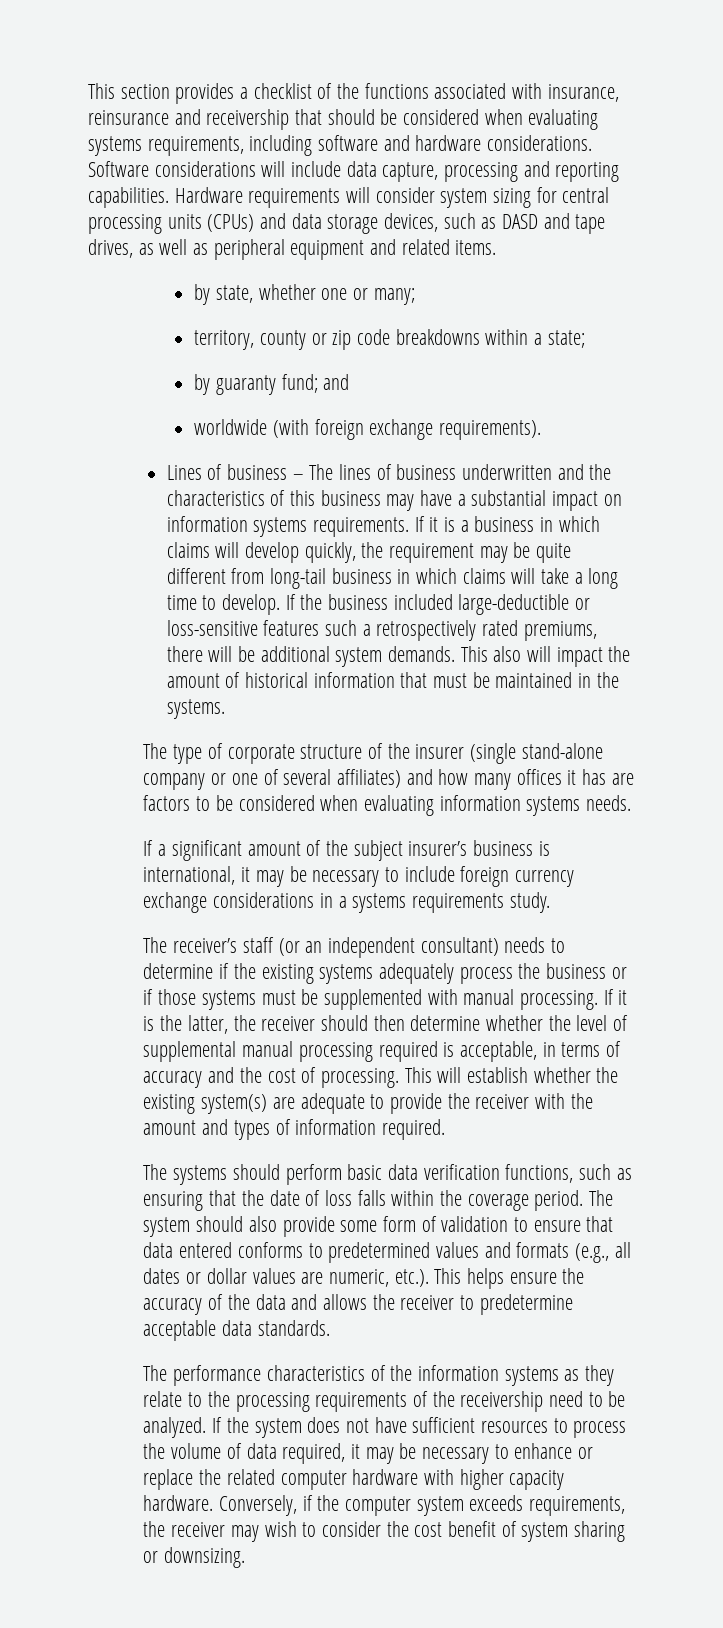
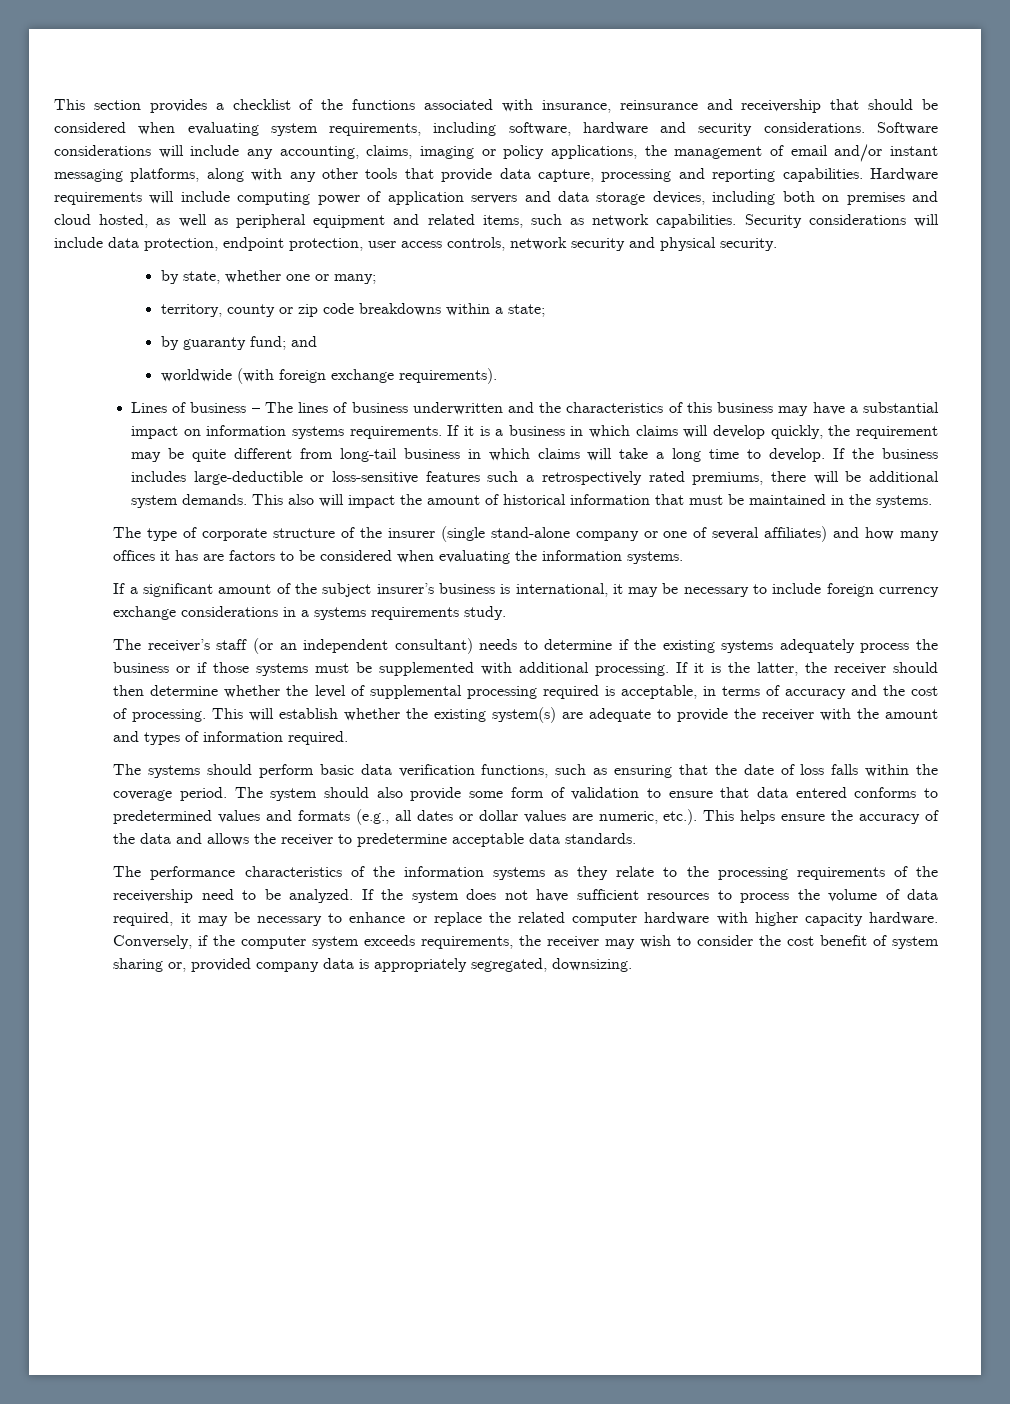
- This section provides a checklist of the functions associated with insurance, reinsurance and receivership that should be considered when evaluating systems requirements, including software and hardware considerations.
+ This section provides a checklist of the functions associated with insurance, reinsurance and receivership that should be considered when evaluating system requirements, including software, hardware and security considerations.
- Software considerations will include data capture, processing and reporting capabilities.
+ Software considerations will include any accounting, claims, imaging or policy applications, the management of email and/or instant messaging platforms, along with any other tools that provide data capture, processing and reporting capabilities.
- Hardware requirements will consider system sizing for central processing units (CPUs) and data storage devices, such as DASD and tape drives, as well as peripheral equipment and related items.
+ Hardware requirements will include computing power of application servers and data storage devices, including both on premises and cloud hosted, as well as peripheral equipment and related items, such as network capabilities. Security considerations will include data protection, endpoint protection, user access controls, network security and physical security.
- If the business included large-deductible or loss-sensitive features such a retrospectively rated premiums, there will be additional system demands.
+ If the business includes large-deductible or loss-sensitive features such a retrospectively rated premiums, there will be additional system demands.
- The type of corporate structure of the insurer (single stand-alone company or one of several affiliates) and how many offices it has are factors to be considered when evaluating information systems needs.
+ The type of corporate structure of the insurer (single stand-alone company or one of several affiliates) and how many offices it has are factors to be considered when evaluating the information systems.
- The receiver’s staff (or an independent consultant) needs to determine if the existing systems adequately process the business or if those systems must be supplemented with manual processing.
+ The receiver’s staff (or an independent consultant) needs to determine if the existing systems adequately process the business or if those systems must be supplemented with additional processing.
- If it is the latter, the receiver should then determine whether the level of supplemental manual processing required is acceptable, in terms of accuracy and the cost of processing.
+ If it is the latter, the receiver should then determine whether the level of supplemental processing required is acceptable, in terms of accuracy and the cost of processing.
- Conversely, if the computer system exceeds requirements, the receiver may wish to consider the cost benefit of system sharing or downsizing.
+ Conversely, if the computer system exceeds requirements, the receiver may wish to consider the cost benefit of system sharing or, provided company data is appropriately segregated, downsizing.

